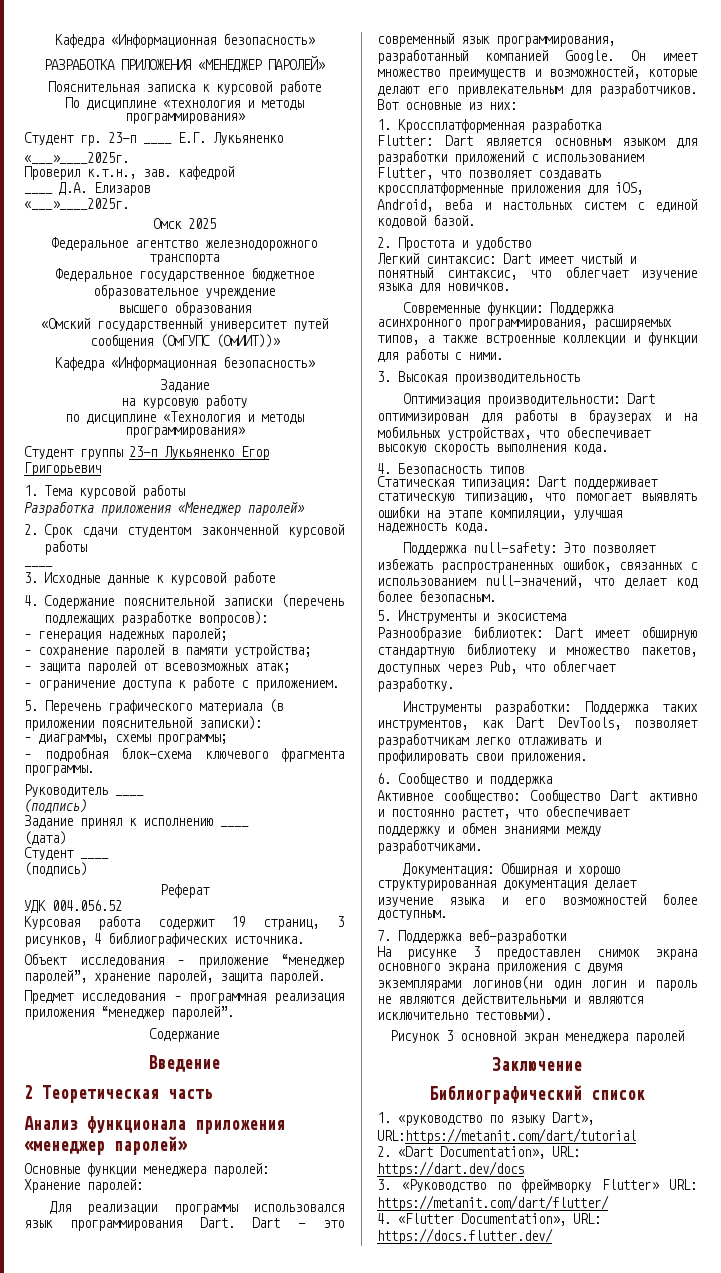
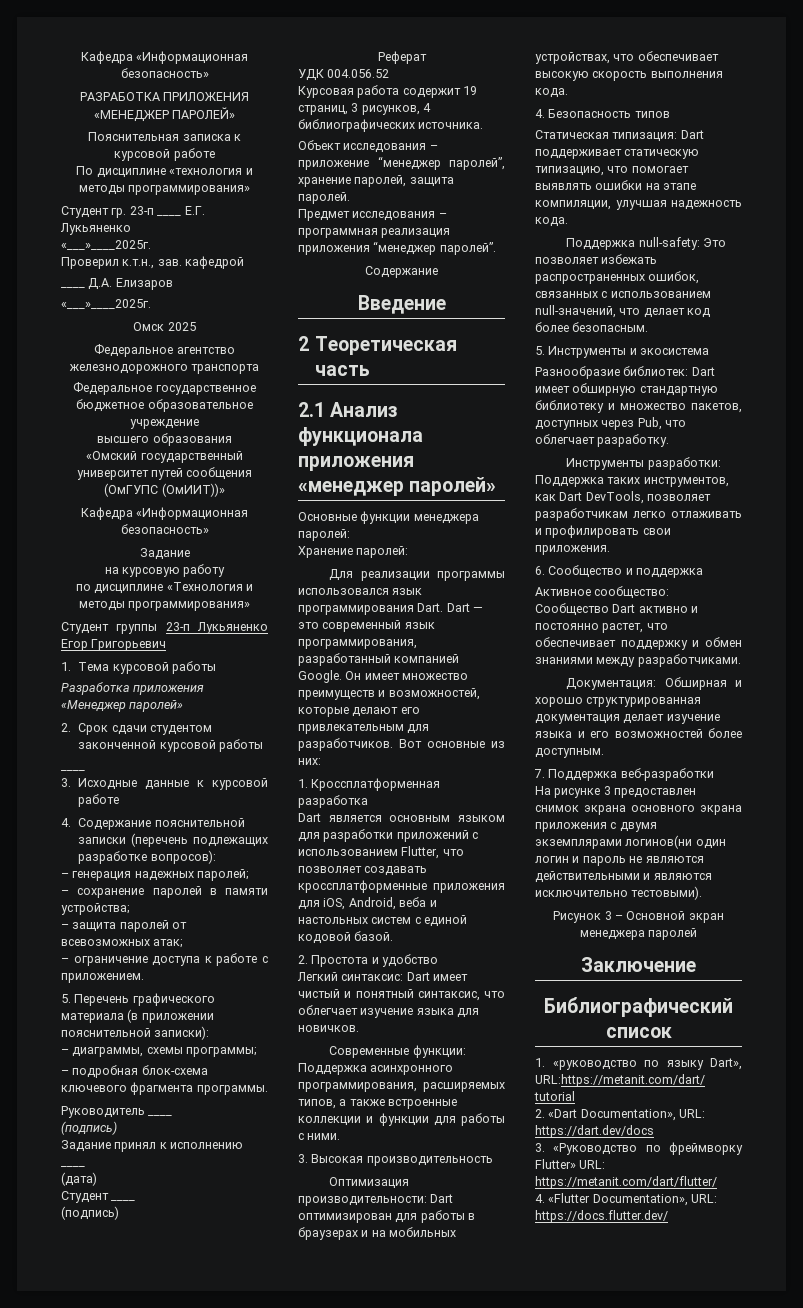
- Анализ функционала приложения «менеджер паролей»
+ 2.1 Анализ функционала приложения «менеджер паролей»
- Flutter: Dart является основным языком для разработки приложений с использованием Flutter, что позволяет создавать кроссплатформенные приложения для iOS, Android, веба и настольных систем с единой кодовой базой.
+ Dart является основным языком для разработки приложений с использованием Flutter, что позволяет создавать кроссплатформенные приложения для iOS, Android, веба и настольных систем с единой кодовой базой.
- Рисунок 3 основной экран менеджера паролей
+ Рисунок 3 – Основной экран менеджера паролей

